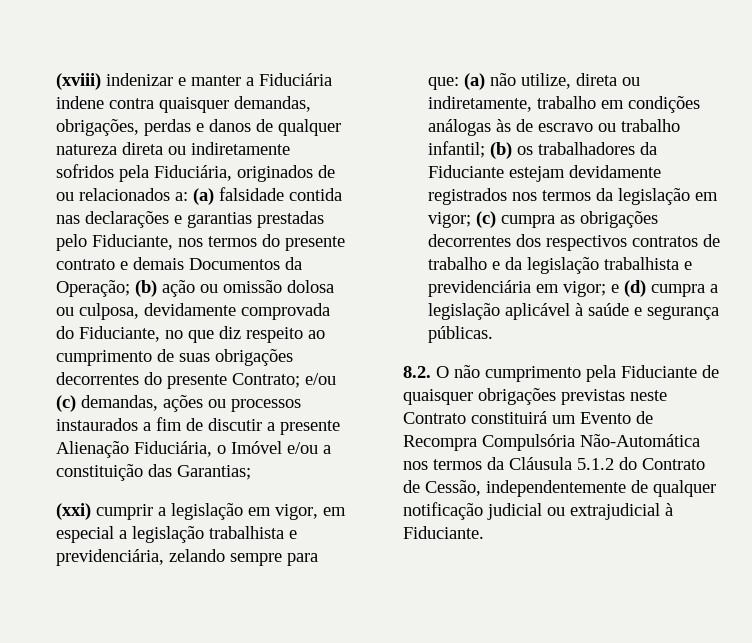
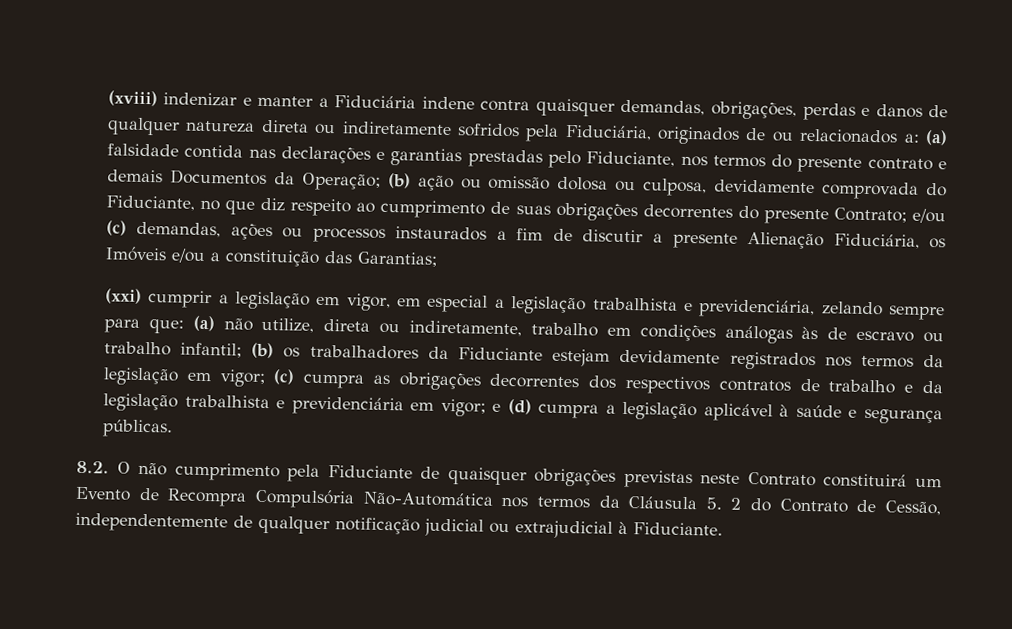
- e/ou (c) demandas, ações ou processos instaurados a fim de discutir a presente Alienação Fiduciária, o Imóvel e/ou a constituição das Garantias;
+ e/ou (c) demandas, ações ou processos instaurados a fim de discutir a presente Alienação Fiduciária, os Imóveis e/ou a constituição das Garantias;
- 8.2. O não cumprimento pela Fiduciante de quaisquer obrigações previstas neste Contrato constituirá um Evento de Recompra Compulsória Não-Automática nos termos da Cláusula 5.1.2 do Contrato de Cessão, independentemente de qualquer notificação judicial ou extrajudicial à Fiduciante.
+ 8.2. O não cumprimento pela Fiduciante de quaisquer obrigações previstas neste Contrato constituirá um Evento de Recompra Compulsória Não-Automática nos termos da Cláusula 5. 2 do Contrato de Cessão, independentemente de qualquer notificação judicial ou extrajudicial à Fiduciante.

